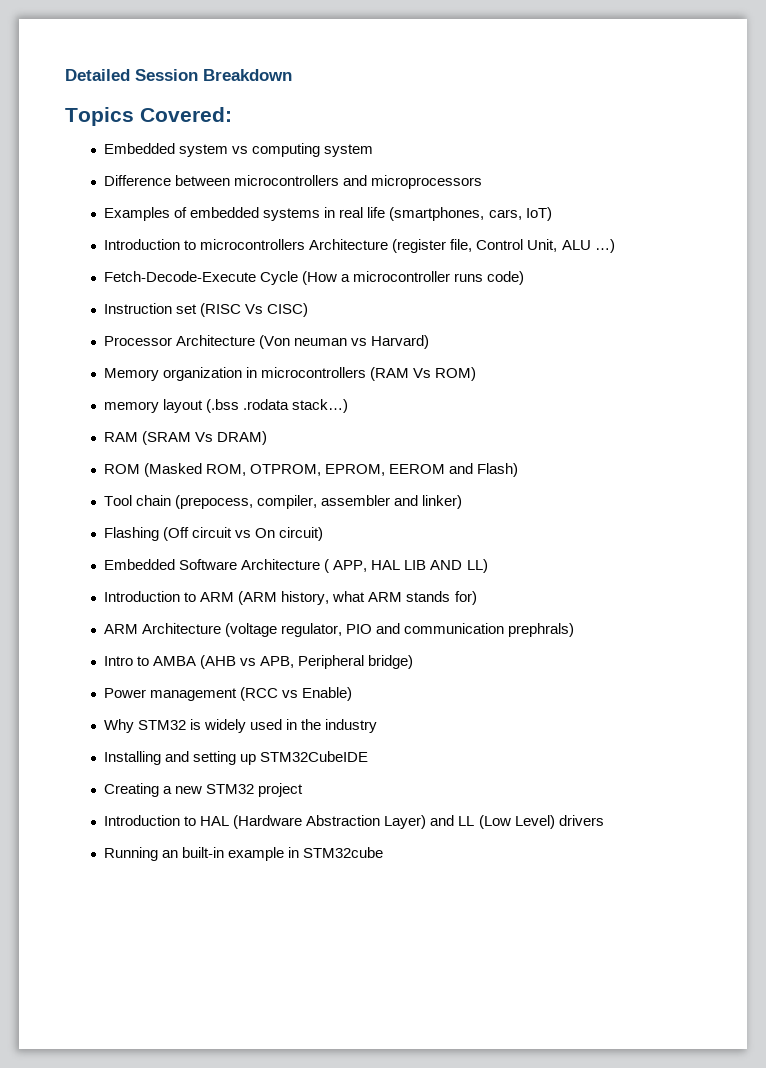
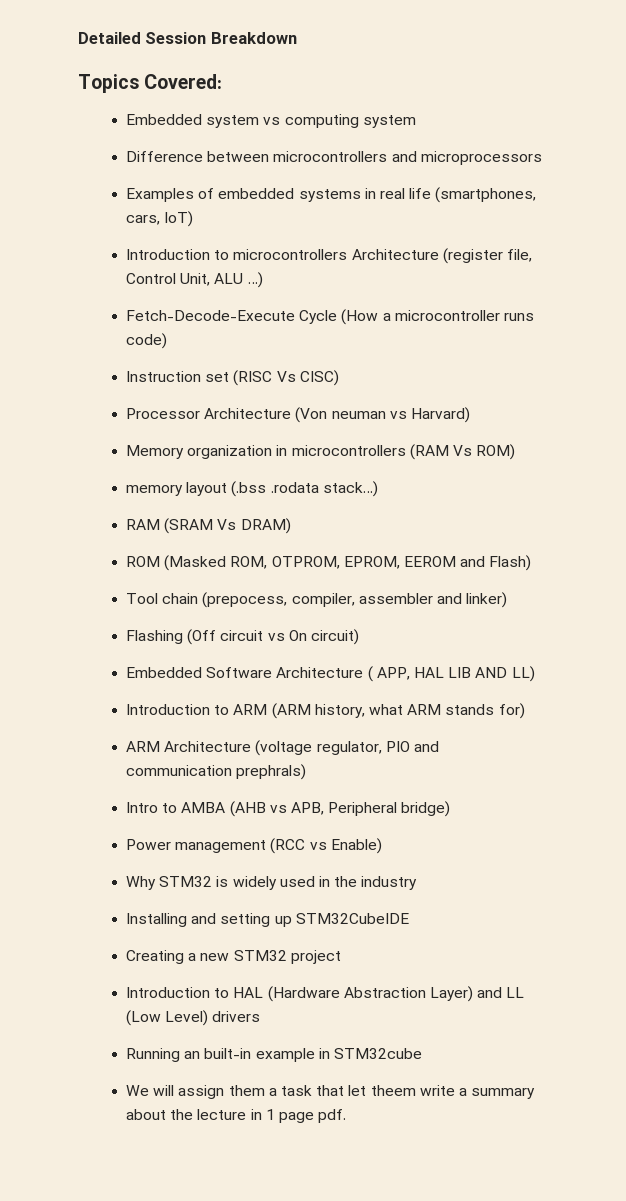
+ We will assign them a task that let theem write a summary about the lecture in 1 page pdf.

